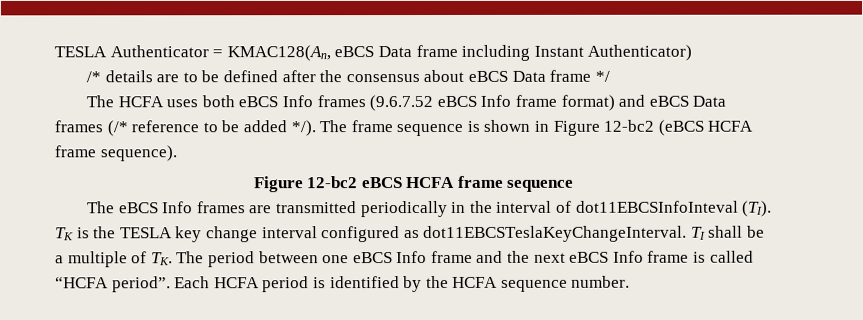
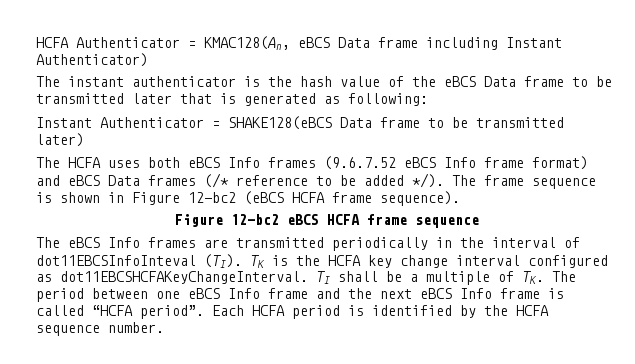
- TESLA Authenticator = KMAC128(An, eBCS Data frame including Instant Authenticator)
+ HCFA Authenticator = KMAC128(An, eBCS Data frame including Instant Authenticator)
- /* details are to be defined after the consensus about eBCS Data frame */
+ The instant authenticator is the hash value of the eBCS Data frame to be transmitted later that is generated as following:
+ Instant Authenticator = SHAKE128(eBCS Data frame to be transmitted later)
- The eBCS Info frames are transmitted periodically in the interval of dot11EBCSInfoInteval (TI). TK is the TESLA key change interval configured as dot11EBCSTeslaKeyChangeInterval.
+ The eBCS Info frames are transmitted periodically in the interval of dot11EBCSInfoInteval (TI). TK is the HCFA key change interval configured as dot11EBCSHCFAKeyChangeInterval.

